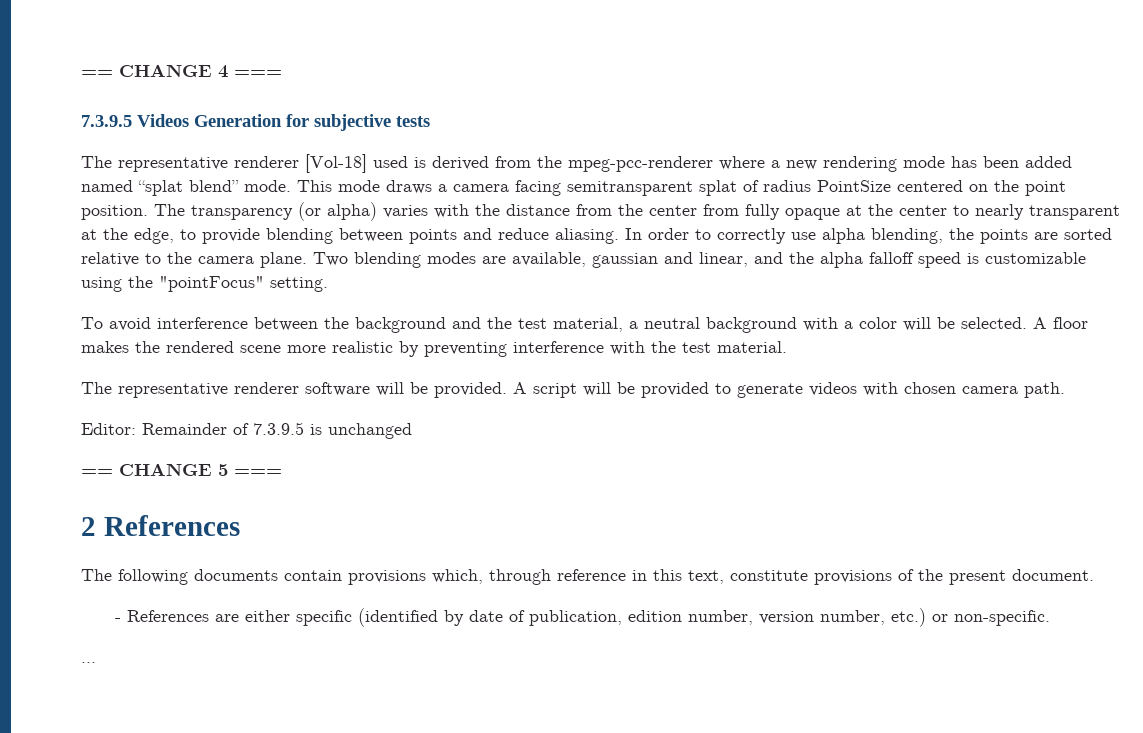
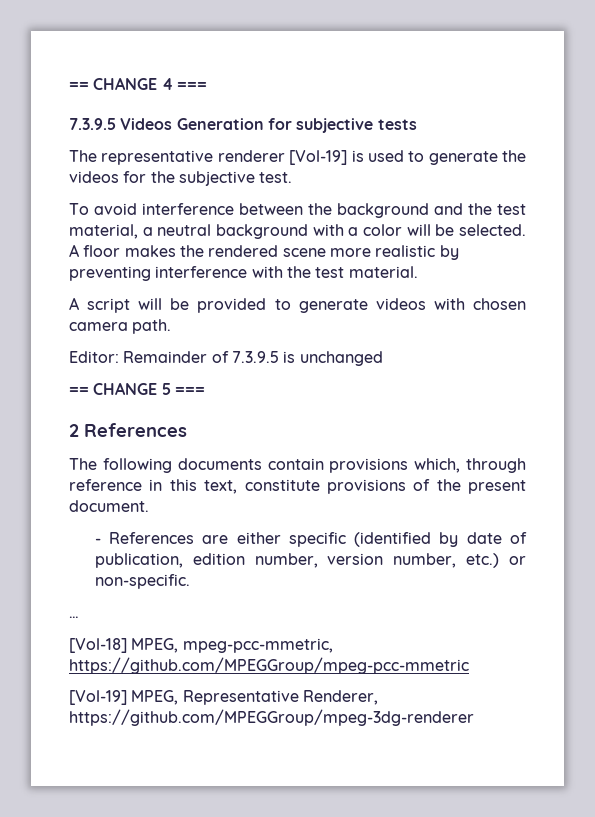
- The representative renderer [Vol-18] used is derived from the mpeg-pcc-renderer where a new rendering mode has been added named “splat blend” mode. This mode draws a camera facing semitransparent splat of radius PointSize centered on the point position. The transparency (or alpha) varies with the distance from the center from fully opaque at the center to nearly transparent at the edge, to provide blending between points and reduce aliasing. In order to correctly use alpha blending, the points are sorted relative to the camera plane. Two blending modes are available, gaussian and linear, and the alpha falloff speed is customizable using the "pointFocus" setting.
+ The representative renderer [Vol-19] is used to generate the videos for the subjective test.
- The representative renderer software will be provided.
+ [Vol-18] MPEG, mpeg-pcc-mmetric, https://github.com/MPEGGroup/mpeg-pcc-mmetric
+ [Vol-19] MPEG, Representative Renderer, https://github.com/MPEGGroup/mpeg-3dg-renderer

